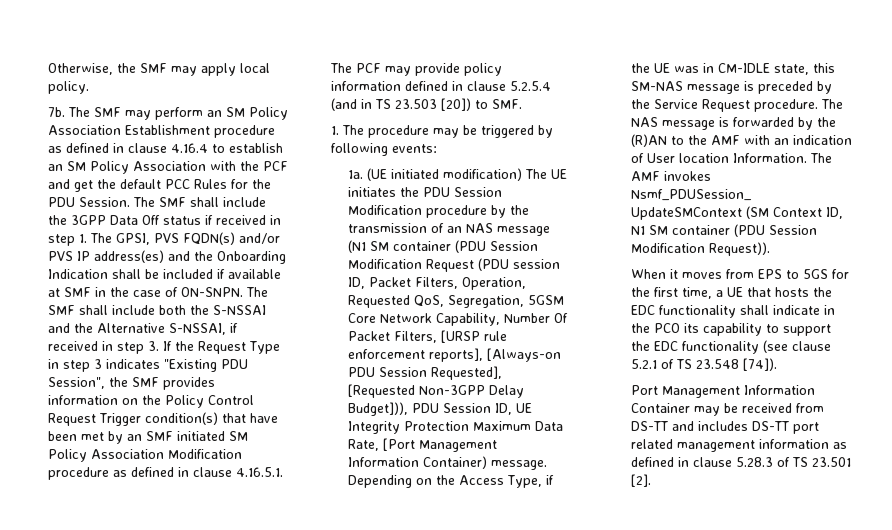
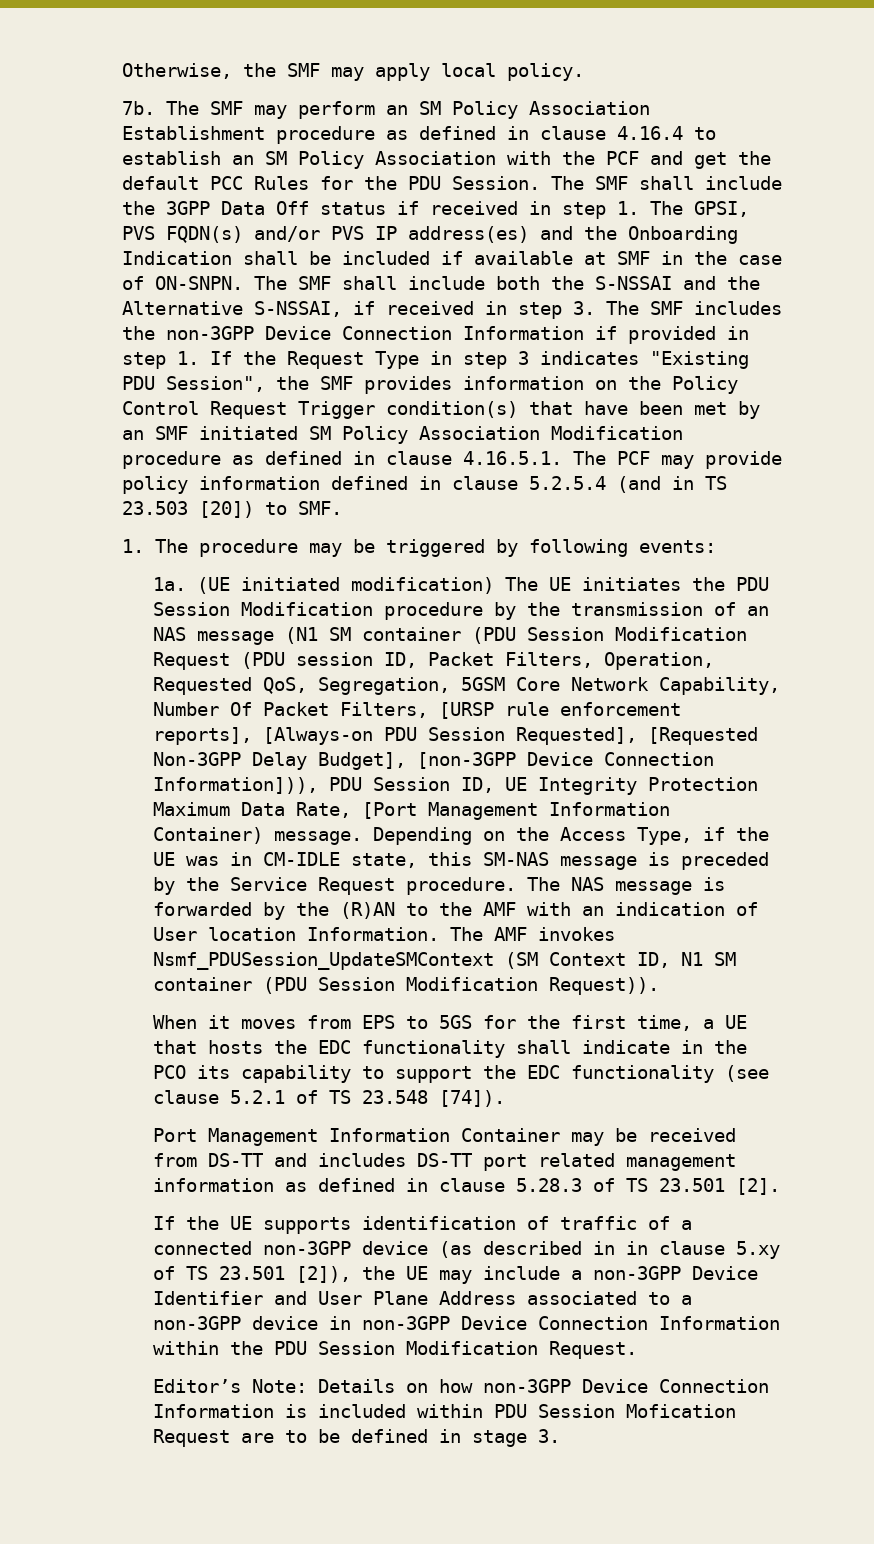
- The SMF shall include both the S-NSSAI and the Alternative S-NSSAI, if received in step 3. If the Request Type in step 3 indicates "Existing PDU Session", the SMF provides information on the Policy Control Request Trigger condition(s) that have been met by an SMF initiated SM Policy Association Modification procedure as defined in clause 4.16.5.1. The PCF may provide policy information defined in clause 5.2.5.4 (and in TS 23.503 [20]) to SMF.
+ The SMF shall include both the S-NSSAI and the Alternative S-NSSAI, if received in step 3. The SMF includes the non-3GPP Device Connection Information if provided in step 1. If the Request Type in step 3 indicates "Existing PDU Session", the SMF provides information on the Policy Control Request Trigger condition(s) that have been met by an SMF initiated SM Policy Association Modification procedure as defined in clause 4.16.5.1. The PCF may provide policy information defined in clause 5.2.5.4 (and in TS 23.503 [20]) to SMF.
- (UE initiated modification) The UE initiates the PDU Session Modification procedure by the transmission of an NAS message (N1 SM container (PDU Session Modification Request (PDU session ID, Packet Filters, Operation, Requested QoS, Segregation, 5GSM Core Network Capability, Number Of Packet Filters, [URSP rule enforcement reports], [Always-on PDU Session Requested], [Requested Non-3GPP Delay Budget])), PDU Session ID, UE Integrity Protection Maximum Data Rate, [Port Management Information Container) message.
+ (UE initiated modification) The UE initiates the PDU Session Modification procedure by the transmission of an NAS message (N1 SM container (PDU Session Modification Request (PDU session ID, Packet Filters, Operation, Requested QoS, Segregation, 5GSM Core Network Capability, Number Of Packet Filters, [URSP rule enforcement reports], [Always-on PDU Session Requested], [Requested Non-3GPP Delay Budget], [non-3GPP Device Connection Information])), PDU Session ID, UE Integrity Protection Maximum Data Rate, [Port Management Information Container) message.
+ If the UE supports identification of traffic of a connected non-3GPP device (as described in in clause 5.xy of TS 23.501 [2]), the UE may include a non-3GPP Device Identifier and User Plane Address associated to a non-3GPP device in non-3GPP Device Connection Information within the PDU Session Modification Request.
+ Editor’s Note: Details on how non-3GPP Device Connection Information is included within PDU Session Mofication Request are to be defined in stage 3.

